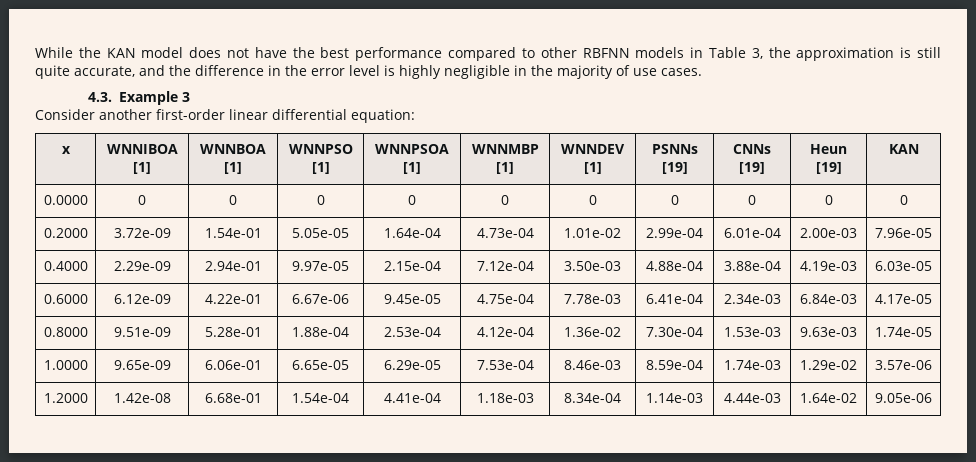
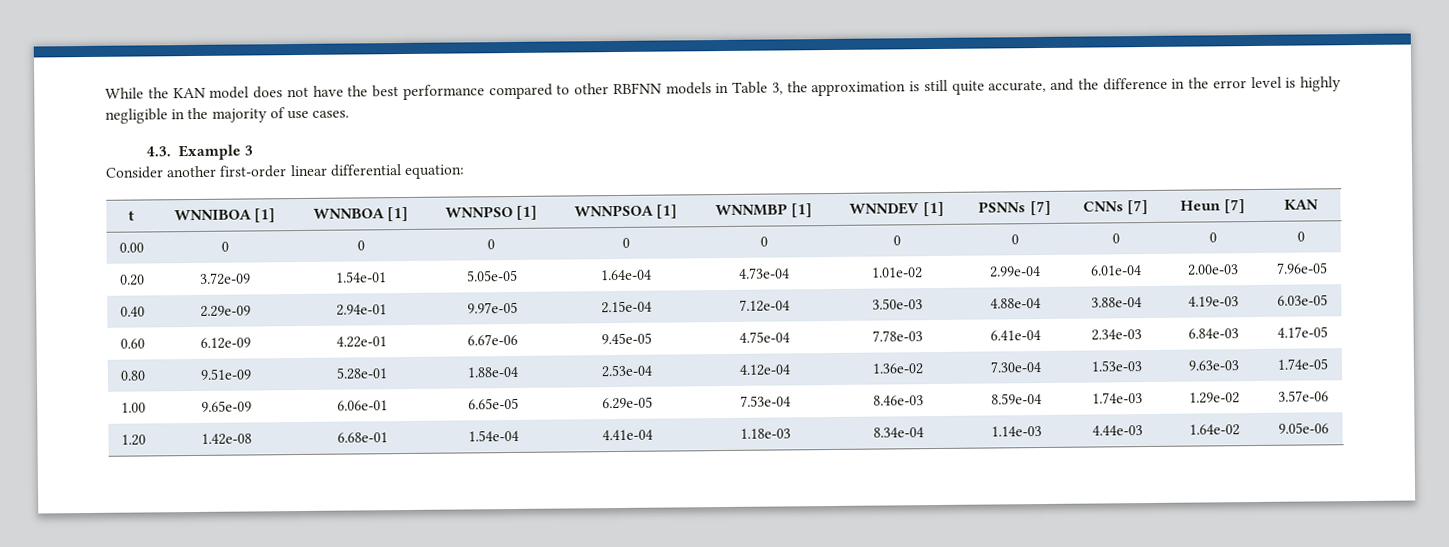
- x | WNNIBOA [1] | WNNBOA [1] | WNNPSO [1] | WNNPSOA [1] | WNNMBP [1] | WNNDEV [1] | PSNNs [19] | CNNs [19] | Heun [19] | KAN
+ t | WNNIBOA [1] | WNNBOA [1] | WNNPSO [1] | WNNPSOA [1] | WNNMBP [1] | WNNDEV [1] | PSNNs [7] | CNNs [7] | Heun [7] | KAN
- 0.0000 | 0 | 0 | 0 | 0 | 0 | 0 | 0 | 0 | 0 | 0
+ 0.00 | 0 | 0 | 0 | 0 | 0 | 0 | 0 | 0 | 0 | 0
- 0.2000 | 3.72e-09 | 1.54e-01 | 5.05e-05 | 1.64e-04 | 4.73e-04 | 1.01e-02 | 2.99e-04 | 6.01e-04 | 2.00e-03 | 7.96e-05
+ 0.20 | 3.72e-09 | 1.54e-01 | 5.05e-05 | 1.64e-04 | 4.73e-04 | 1.01e-02 | 2.99e-04 | 6.01e-04 | 2.00e-03 | 7.96e-05
- 0.4000 | 2.29e-09 | 2.94e-01 | 9.97e-05 | 2.15e-04 | 7.12e-04 | 3.50e-03 | 4.88e-04 | 3.88e-04 | 4.19e-03 | 6.03e-05
+ 0.40 | 2.29e-09 | 2.94e-01 | 9.97e-05 | 2.15e-04 | 7.12e-04 | 3.50e-03 | 4.88e-04 | 3.88e-04 | 4.19e-03 | 6.03e-05
- 0.6000 | 6.12e-09 | 4.22e-01 | 6.67e-06 | 9.45e-05 | 4.75e-04 | 7.78e-03 | 6.41e-04 | 2.34e-03 | 6.84e-03 | 4.17e-05
+ 0.60 | 6.12e-09 | 4.22e-01 | 6.67e-06 | 9.45e-05 | 4.75e-04 | 7.78e-03 | 6.41e-04 | 2.34e-03 | 6.84e-03 | 4.17e-05
- 0.8000 | 9.51e-09 | 5.28e-01 | 1.88e-04 | 2.53e-04 | 4.12e-04 | 1.36e-02 | 7.30e-04 | 1.53e-03 | 9.63e-03 | 1.74e-05
+ 0.80 | 9.51e-09 | 5.28e-01 | 1.88e-04 | 2.53e-04 | 4.12e-04 | 1.36e-02 | 7.30e-04 | 1.53e-03 | 9.63e-03 | 1.74e-05
- 1.0000 | 9.65e-09 | 6.06e-01 | 6.65e-05 | 6.29e-05 | 7.53e-04 | 8.46e-03 | 8.59e-04 | 1.74e-03 | 1.29e-02 | 3.57e-06
+ 1.00 | 9.65e-09 | 6.06e-01 | 6.65e-05 | 6.29e-05 | 7.53e-04 | 8.46e-03 | 8.59e-04 | 1.74e-03 | 1.29e-02 | 3.57e-06
- 1.2000 | 1.42e-08 | 6.68e-01 | 1.54e-04 | 4.41e-04 | 1.18e-03 | 8.34e-04 | 1.14e-03 | 4.44e-03 | 1.64e-02 | 9.05e-06
+ 1.20 | 1.42e-08 | 6.68e-01 | 1.54e-04 | 4.41e-04 | 1.18e-03 | 8.34e-04 | 1.14e-03 | 4.44e-03 | 1.64e-02 | 9.05e-06

